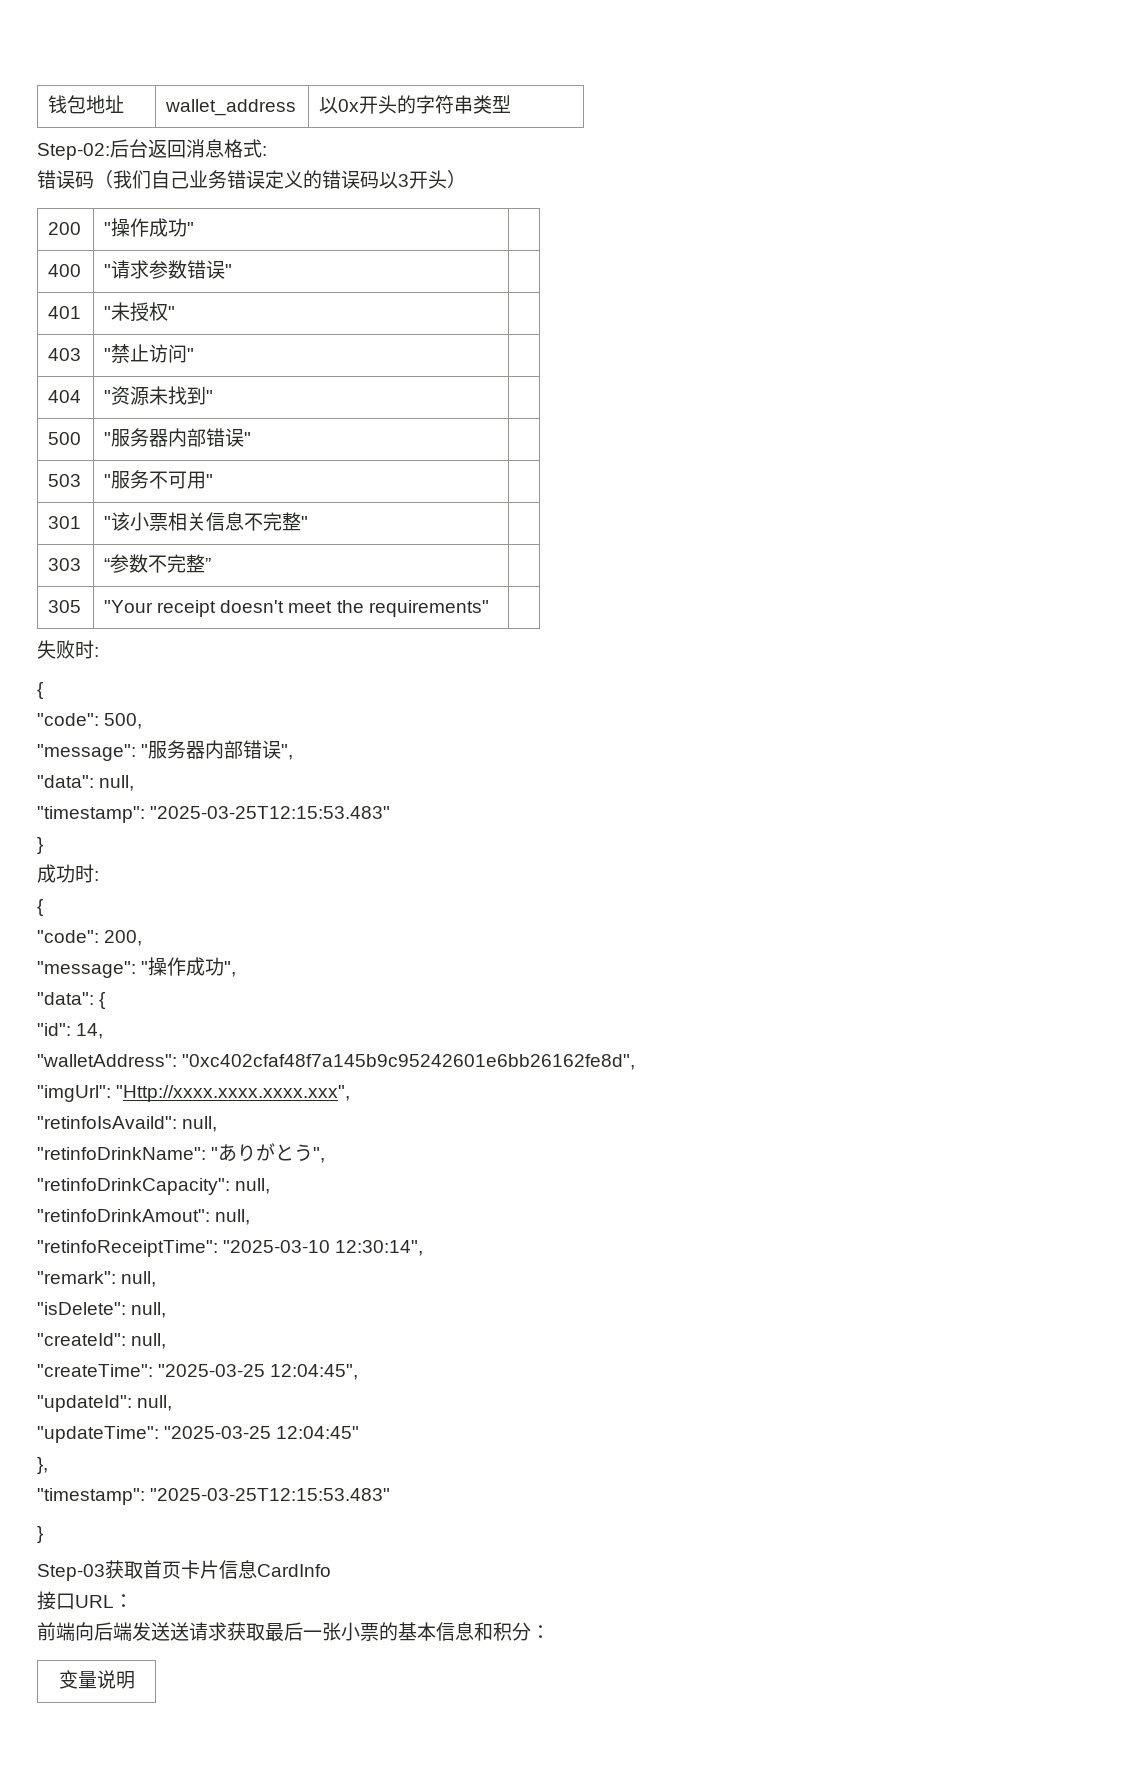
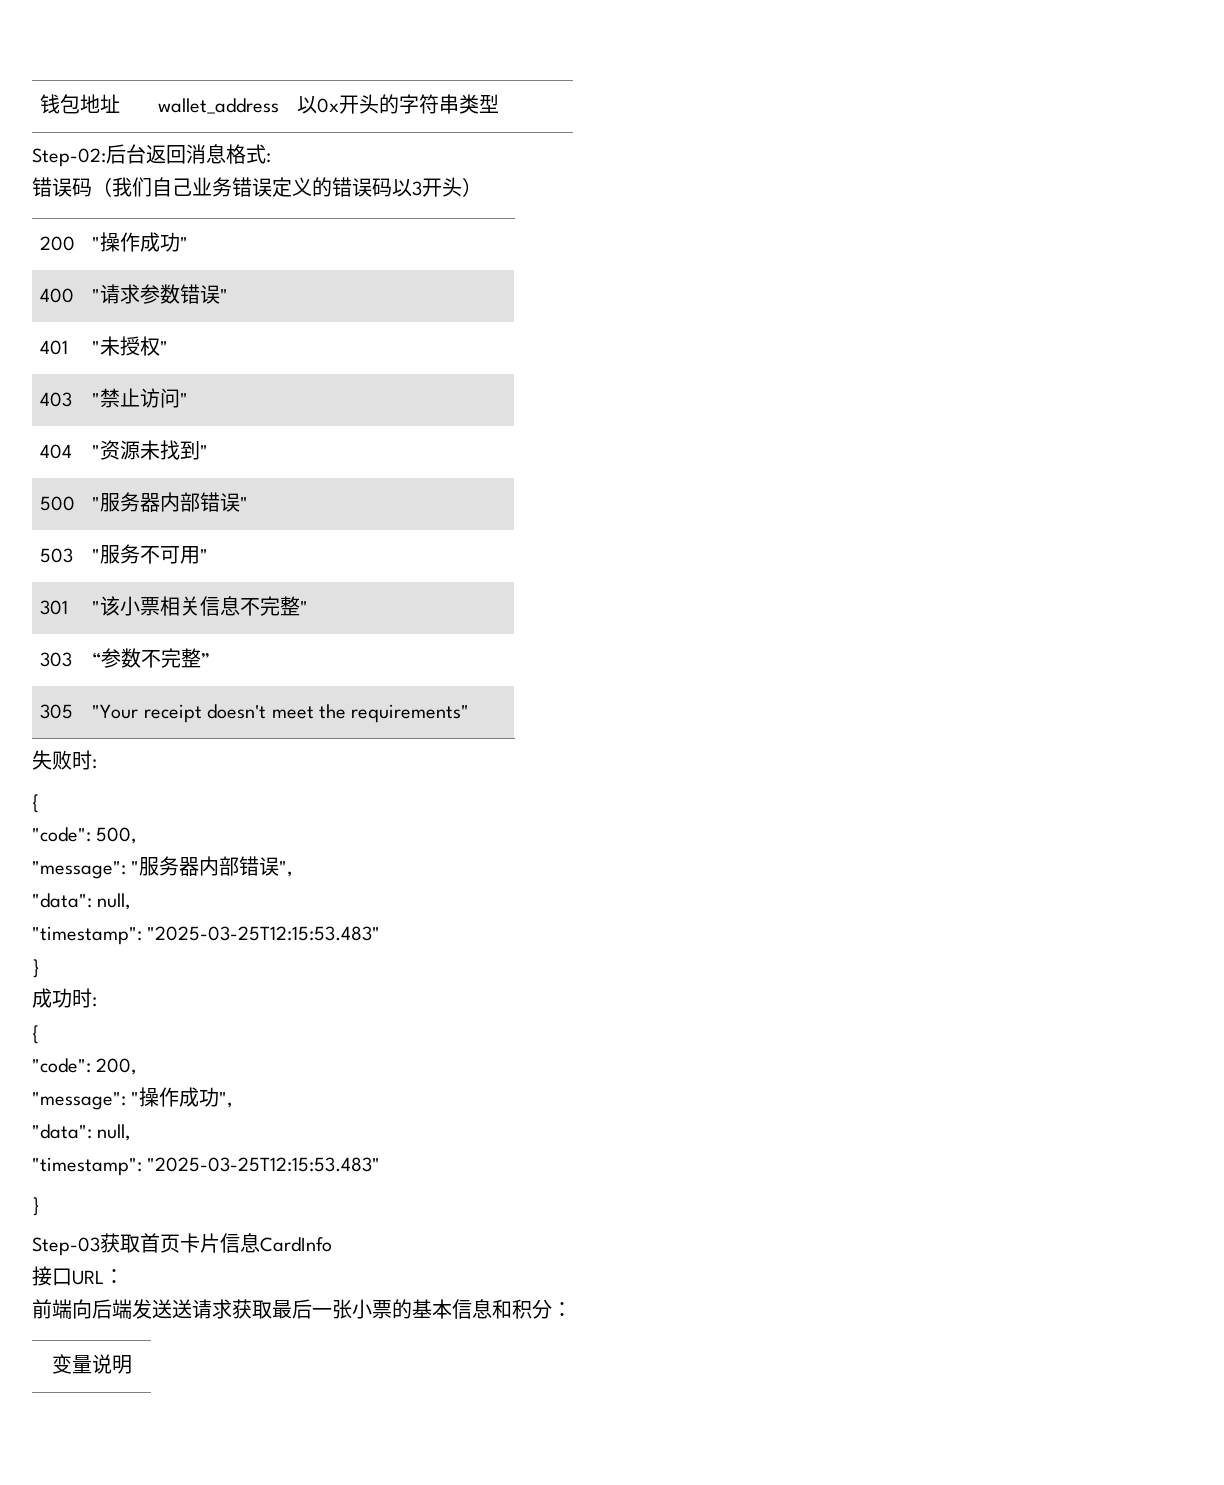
  "message": "操作成功",
- "data": {
- "id": 14,
- "walletAddress": "0xc402cfaf48f7a145b9c95242601e6bb26162fe8d",
- "imgUrl": "Http://xxxx.xxxx.xxxx.xxx",
- "retinfoIsAvaild": null,
- "retinfoDrinkName": "ありがとう",
- "retinfoDrinkCapacity": null,
- "retinfoDrinkAmout": null,
- "retinfoReceiptTime": "2025-03-10 12:30:14",
- "remark": null,
- "isDelete": null,
- "createId": null,
- "createTime": "2025-03-25 12:04:45",
- "updateId": null,
- "updateTime": "2025-03-25 12:04:45"
- },
+ "data": null,

